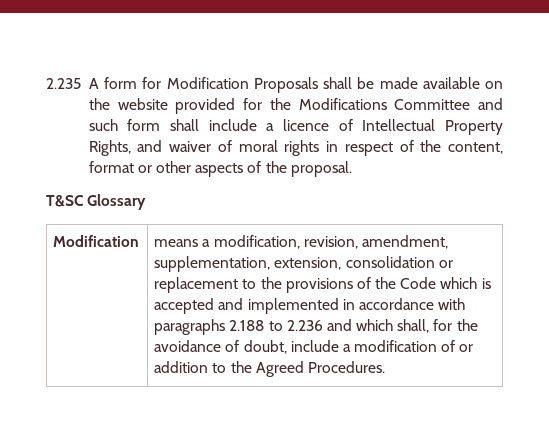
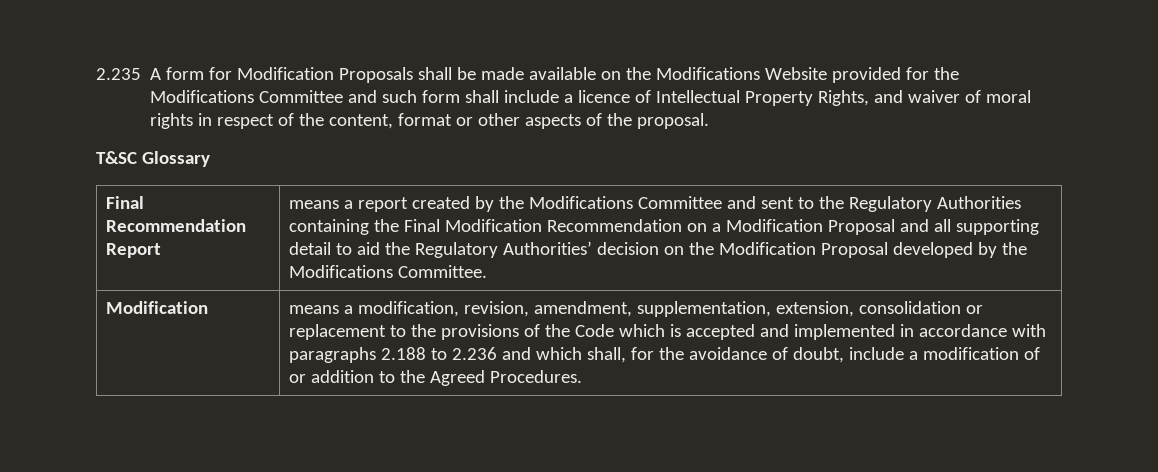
- 2.235 A form for Modification Proposals shall be made available on the website provided for the Modifications Committee and such form shall include a licence of Intellectual Property Rights, and waiver of moral rights in respect of the content, format or other aspects of the proposal.
+ 2.235 A form for Modification Proposals shall be made available on the Modifications Website provided for the Modifications Committee and such form shall include a licence of Intellectual Property Rights, and waiver of moral rights in respect of the content, format or other aspects of the proposal.
+ Final Recommendation Report | means a report created by the Modifications Committee and sent to the Regulatory Authorities containing the Final Modification Recommendation on a Modification Proposal and all supporting detail to aid the Regulatory Authorities’ decision on the Modification Proposal developed by the Modifications Committee.

